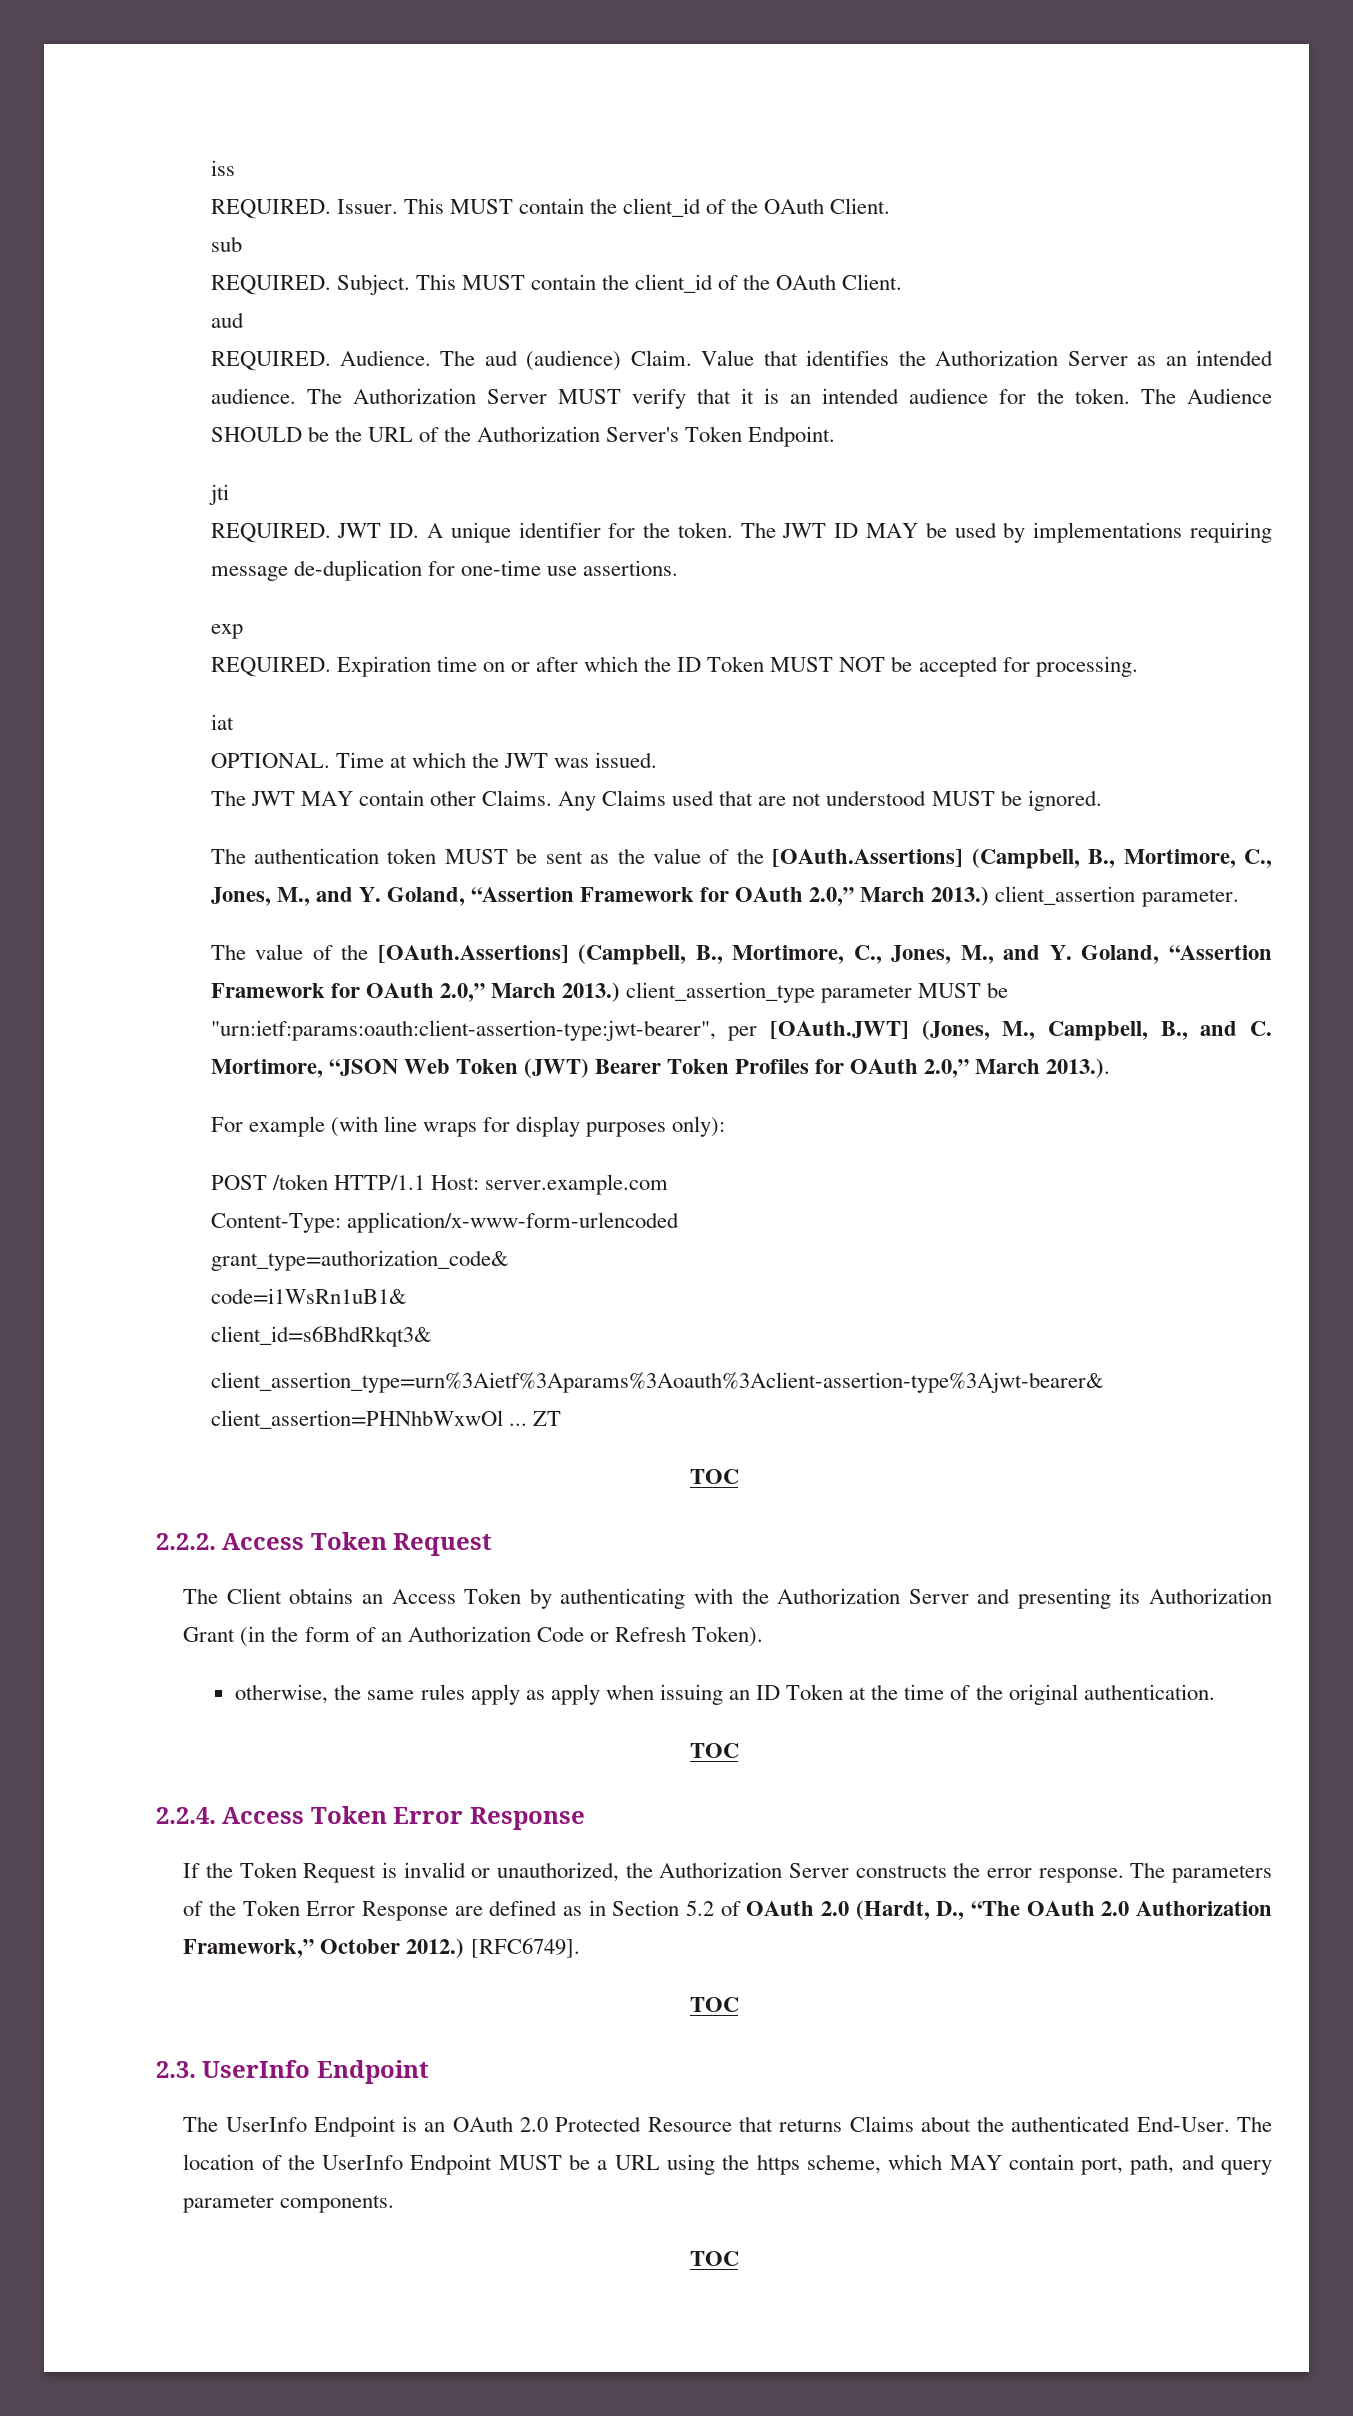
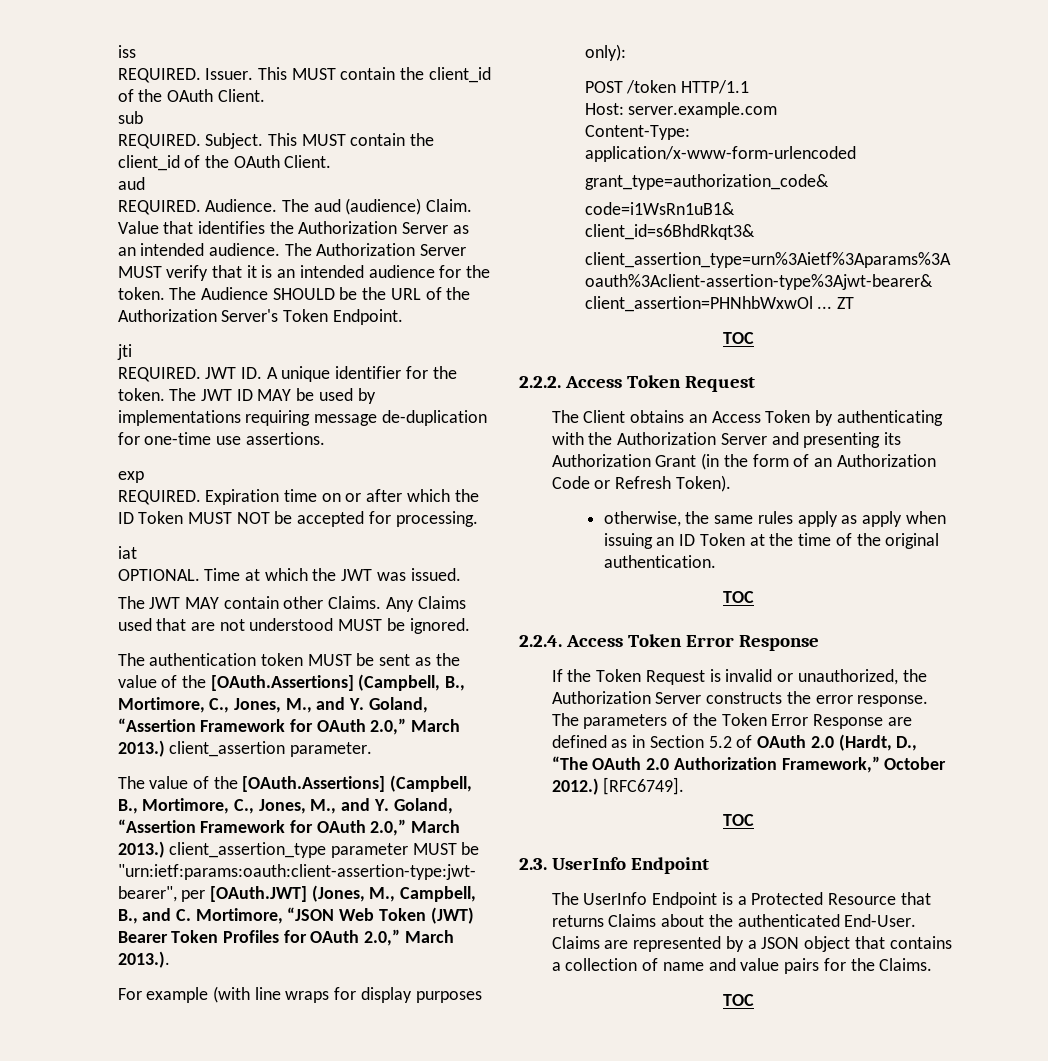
- POST /token HTTP/1.1 Host: server.example.com
+ POST /token HTTP/1.1
+ Host: server.example.com
- The UserInfo Endpoint is an OAuth 2.0 Protected Resource that returns Claims about the authenticated End-User.
+ The UserInfo Endpoint is a Protected Resource that returns Claims about the authenticated End-User.
- The location of the UserInfo Endpoint MUST be a URL using the https scheme, which MAY contain port, path, and query parameter components.
+ Claims are represented by a JSON object that contains a collection of name and value pairs for the Claims.

